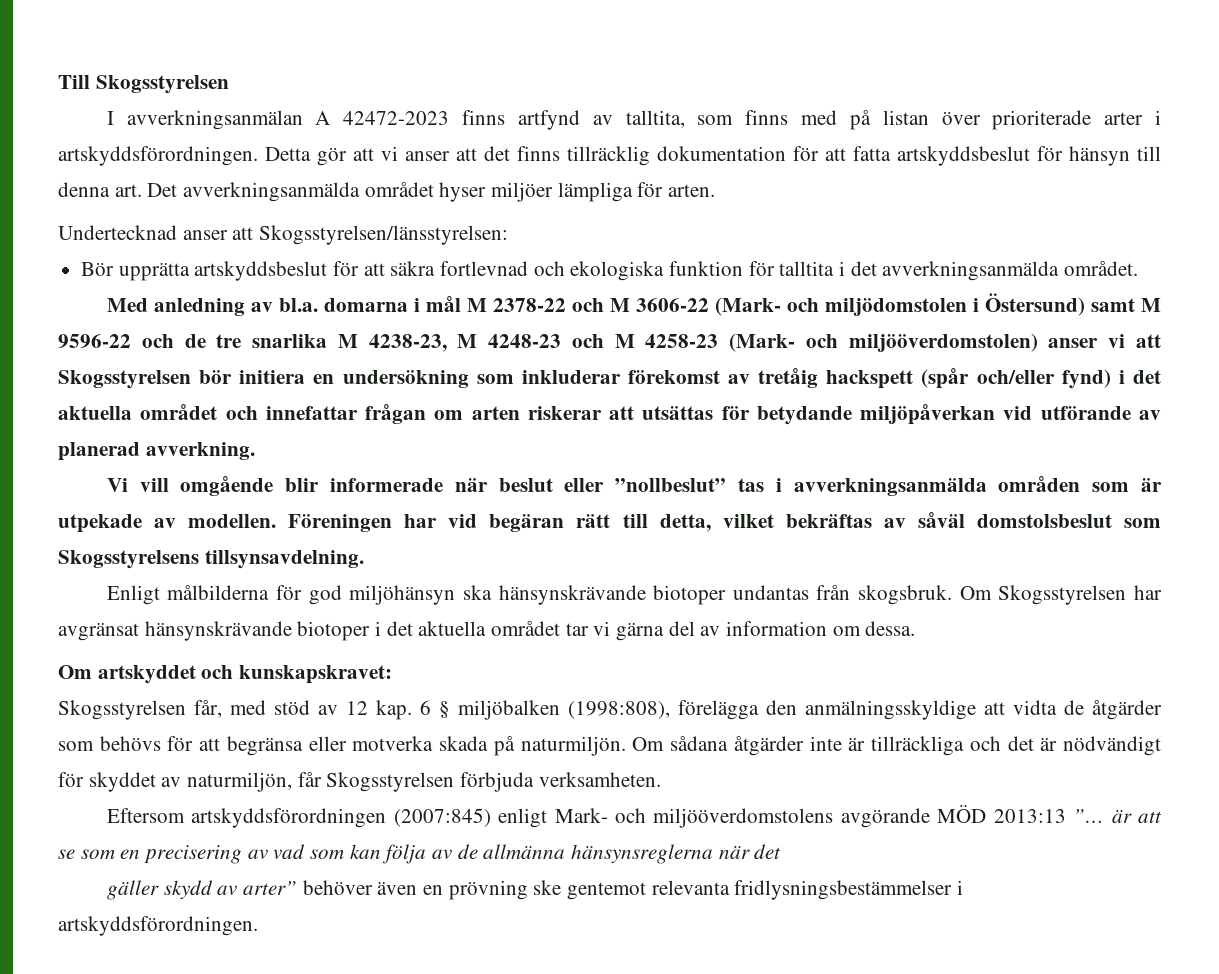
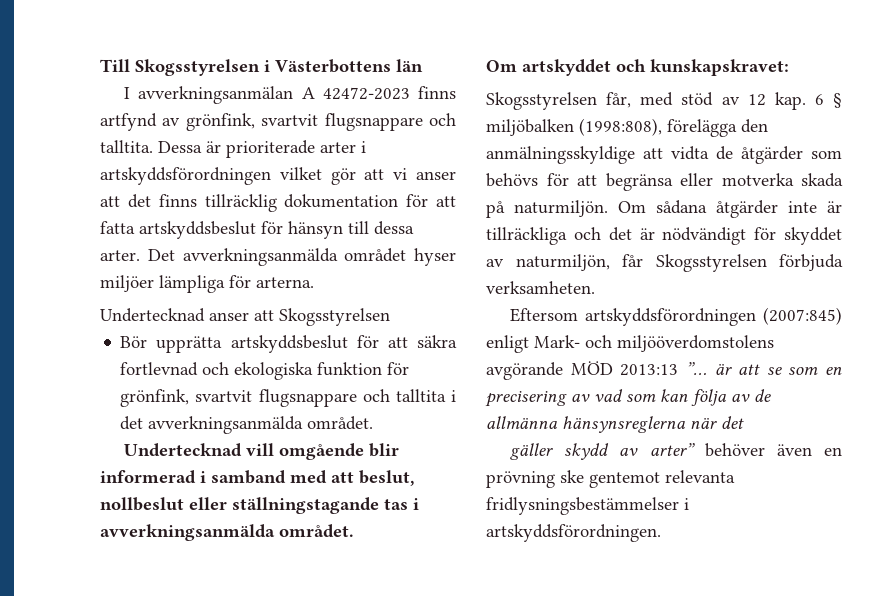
- Till Skogsstyrelsen
+ Till Skogsstyrelsen i Västerbottens län
- I avverkningsanmälan A 42472-2023 finns artfynd av talltita, som finns med på listan över prioriterade arter i artskyddsförordningen. Detta gör att vi anser att det finns tillräcklig dokumentation för att fatta artskyddsbeslut för hänsyn till denna art. Det avverkningsanmälda området hyser miljöer lämpliga för arten.
+ I avverkningsanmälan A 42472-2023 finns artfynd av grönfink, svartvit flugsnappare och talltita. Dessa är prioriterade arter i artskyddsförordningen vilket gör att vi anser att det finns tillräcklig dokumentation för att fatta artskyddsbeslut för hänsyn till dessa arter. Det avverkningsanmälda området hyser miljöer lämpliga för arterna.
- Undertecknad anser att Skogsstyrelsen/länsstyrelsen:
+ Undertecknad anser att Skogsstyrelsen
- Bör upprätta artskyddsbeslut för att säkra fortlevnad och ekologiska funktion för talltita i det avverkningsanmälda området.
+ Bör upprätta artskyddsbeslut för att säkra fortlevnad och ekologiska funktion för grönfink, svartvit flugsnappare och talltita i det avverkningsanmälda området.
- Med anledning av bl.a. domarna i mål M 2378-22 och M 3606-22 (Mark- och miljödomstolen i Östersund) samt M 9596-22 och de tre snarlika M 4238-23, M 4248-23 och M 4258-23 (Mark- och miljööverdomstolen) anser vi att Skogsstyrelsen bör initiera en undersökning som inkluderar förekomst av tretåig hackspett (spår och/eller fynd) i det aktuella området och innefattar frågan om arten riskerar att utsättas för betydande miljöpåverkan vid utförande av planerad avverkning.
- Vi vill omgående blir informerade när beslut eller ”nollbeslut” tas i avverkningsanmälda områden som är utpekade av modellen. Föreningen har vid begäran rätt till detta, vilket bekräftas av såväl domstolsbeslut som Skogsstyrelsens tillsynsavdelning.
- Enligt målbilderna för god miljöhänsyn ska hänsynskrävande biotoper undantas från skogsbruk. Om Skogsstyrelsen har avgränsat hänsynskrävande biotoper i det aktuella området tar vi gärna del av information om dessa.
+ Undertecknad vill omgående blir informerad i samband med att beslut, nollbeslut eller ställningstagande tas i avverkningsanmälda området.

